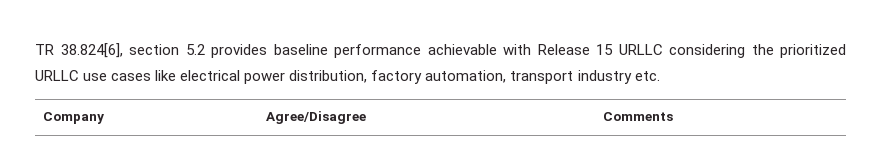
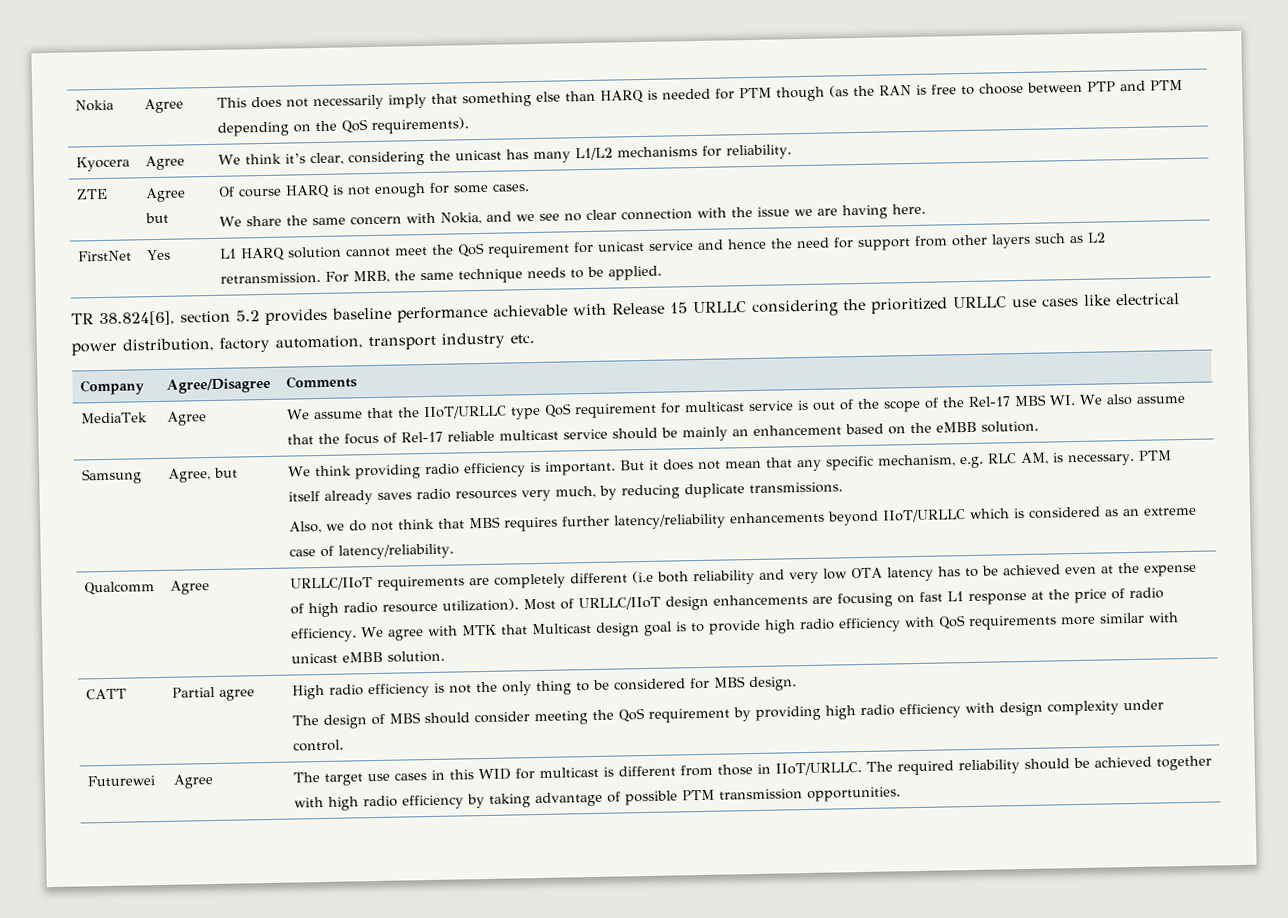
+ Nokia | Agree | This does not necessarily imply that something else than HARQ is needed for PTM though (as the RAN is free to choose between PTP and PTM depending on the QoS requirements).
+ Kyocera | Agree | We think it’s clear, considering the unicast has many L1/L2 mechanisms for reliability.
+ ZTE | Agree but | Of course HARQ is not enough for some cases.
+ We share the same concern with Nokia, and we see no clear connection with the issue we are having here.
+ FirstNet | Yes | L1 HARQ solution cannot meet the QoS requirement for unicast service and hence the need for support from other layers such as L2 retransmission. For MRB, the same technique needs to be applied.
+ MediaTek | Agree | We assume that the IIoT/URLLC type QoS requirement for multicast service is out of the scope of the Rel-17 MBS WI. We also assume that the focus of Rel-17 reliable multicast service should be mainly an enhancement based on the eMBB solution.
+ Samsung | Agree, but | We think providing radio efficiency is important. But it does not mean that any specific mechanism, e.g. RLC AM, is necessary. PTM itself already saves radio resources very much, by reducing duplicate transmissions.
+ Also, we do not think that MBS requires further latency/reliability enhancements beyond IIoT/URLLC which is considered as an extreme case of latency/reliability.
+ Qualcomm | Agree | URLLC/IIoT requirements are completely different (i.e both reliability and very low OTA latency has to be achieved even at the expense of high radio resource utilization). Most of URLLC/IIoT design enhancements are focusing on fast L1 response at the price of radio efficiency. We agree with MTK that Multicast design goal is to provide high radio efficiency with QoS requirements more similar with unicast eMBB solution.
+ CATT | Partial agree | High radio efficiency is not the only thing to be considered for MBS design.
+ The design of MBS should consider meeting the QoS requirement by providing high radio efficiency with design complexity under control.
+ Futurewei | Agree | The target use cases in this WID for multicast is different from those in IIoT/URLLC. The required reliability should be achieved together with high radio efficiency by taking advantage of possible PTM transmission opportunities.

